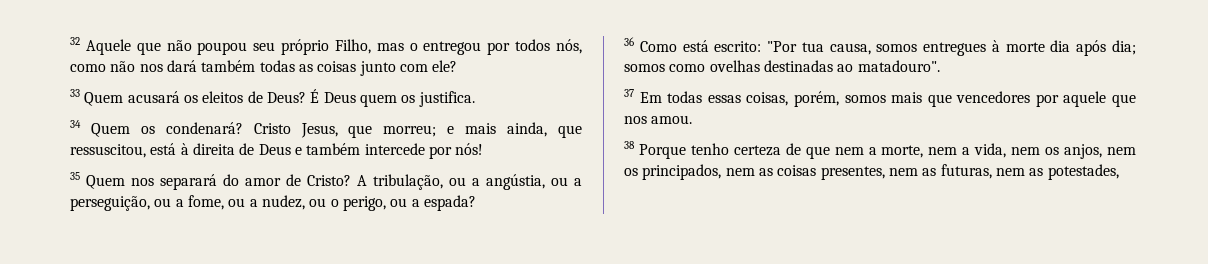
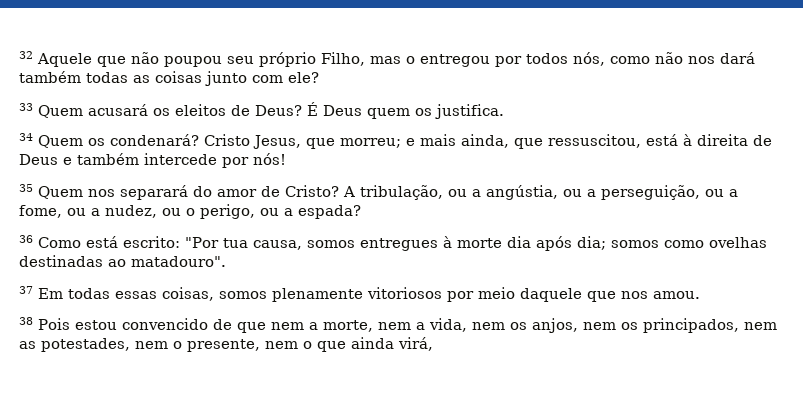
- 37 Em todas essas coisas, porém, somos mais que vencedores por aquele que nos amou.
+ 37 Em todas essas coisas, somos plenamente vitoriosos por meio daquele que nos amou.
- 38 Porque tenho certeza de que nem a morte, nem a vida, nem os anjos, nem os principados, nem as coisas presentes, nem as futuras, nem as potestades,
+ 38 Pois estou convencido de que nem a morte, nem a vida, nem os anjos, nem os principados, nem as potestades, nem o presente, nem o que ainda virá,

